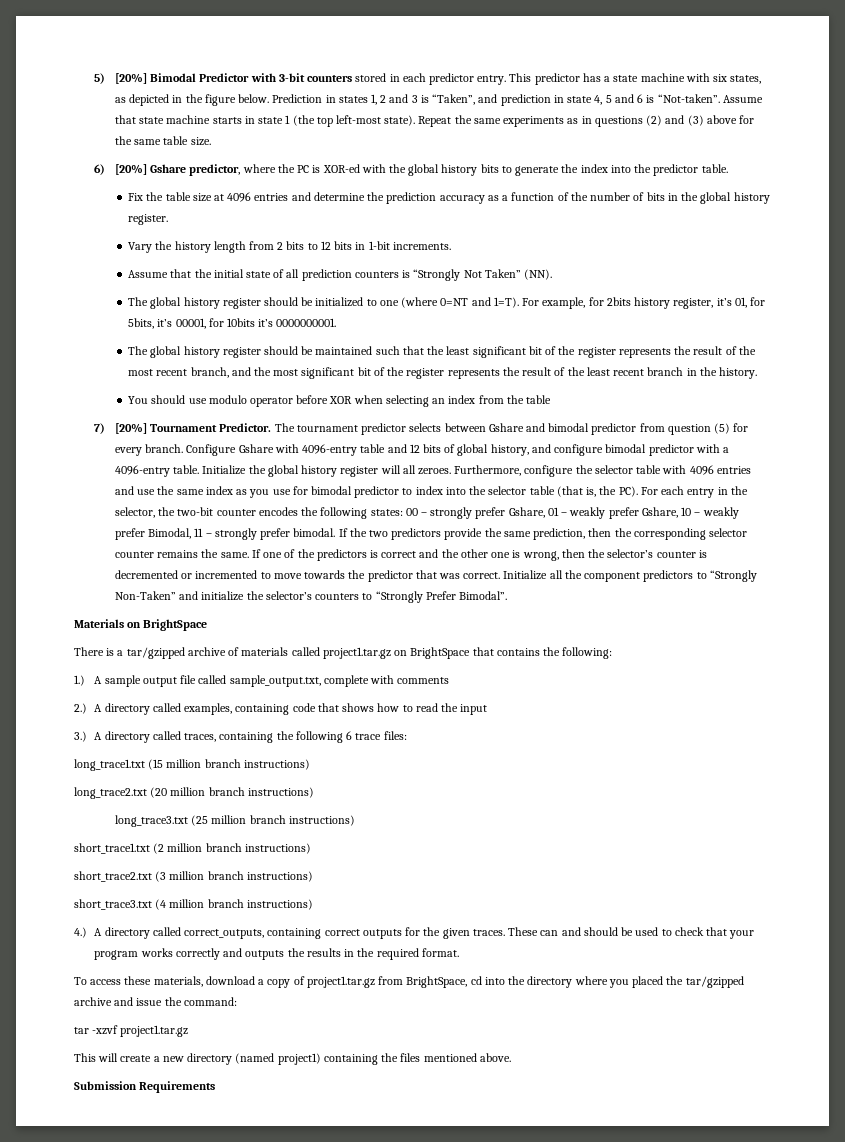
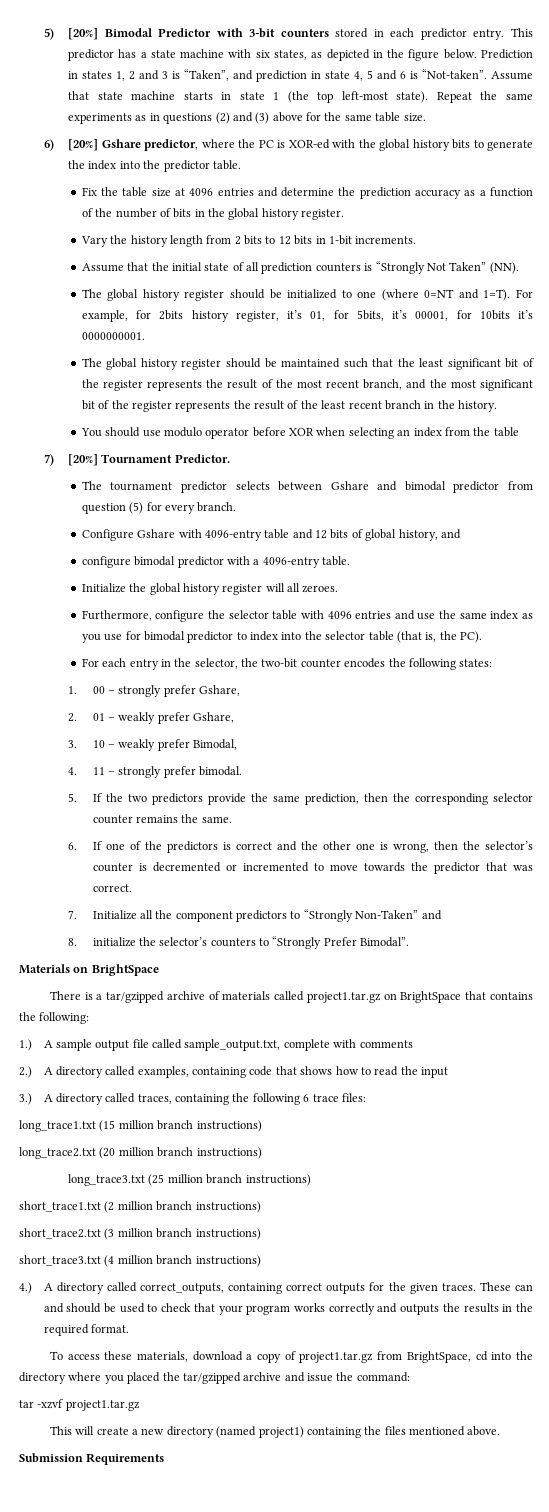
- 7) [20%] Tournament Predictor. The tournament predictor selects between Gshare and bimodal predictor from question (5) for every branch. Configure Gshare with 4096-entry table and 12 bits of global history, and configure bimodal predictor with a 4096-entry table. Initialize the global history register will all zeroes. Furthermore, configure the selector table with 4096 entries and use the same index as you use for bimodal predictor to index into the selector table (that is, the PC). For each entry in the selector, the two-bit counter encodes the following states: 00 – strongly prefer Gshare, 01 – weakly prefer Gshare, 10 – weakly prefer Bimodal, 11 – strongly prefer bimodal. If the two predictors provide the same prediction, then the corresponding selector counter remains the same. If one of the predictors is correct and the other one is wrong, then the selector’s counter is decremented or incremented to move towards the predictor that was correct. Initialize all the component predictors to “Strongly Non-Taken” and initialize the selector’s counters to “Strongly Prefer Bimodal”.
+ 7) [20%] Tournament Predictor.
+ The tournament predictor selects between Gshare and bimodal predictor from question (5) for every branch.
+ Configure Gshare with 4096-entry table and 12 bits of global history, and
+ configure bimodal predictor with a 4096-entry table.
+ Initialize the global history register will all zeroes.
+ Furthermore, configure the selector table with 4096 entries and use the same index as you use for bimodal predictor to index into the selector table (that is, the PC).
+ For each entry in the selector, the two-bit counter encodes the following states:
+ 1. 00 – strongly prefer Gshare,
+ 2. 01 – weakly prefer Gshare,
+ 3. 10 – weakly prefer Bimodal,
+ 4. 11 – strongly prefer bimodal.
+ 5. If the two predictors provide the same prediction, then the corresponding selector counter remains the same.
+ 6. If one of the predictors is correct and the other one is wrong, then the selector’s counter is decremented or incremented to move towards the predictor that was correct.
+ 7. Initialize all the component predictors to “Strongly Non-Taken” and
+ 8. initialize the selector’s counters to “Strongly Prefer Bimodal”.

